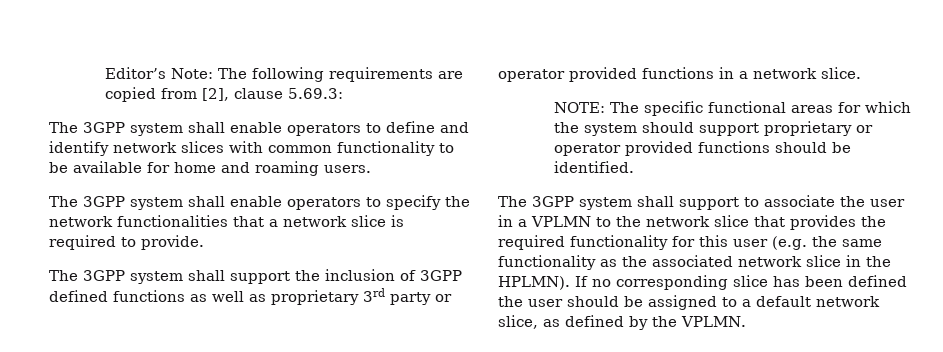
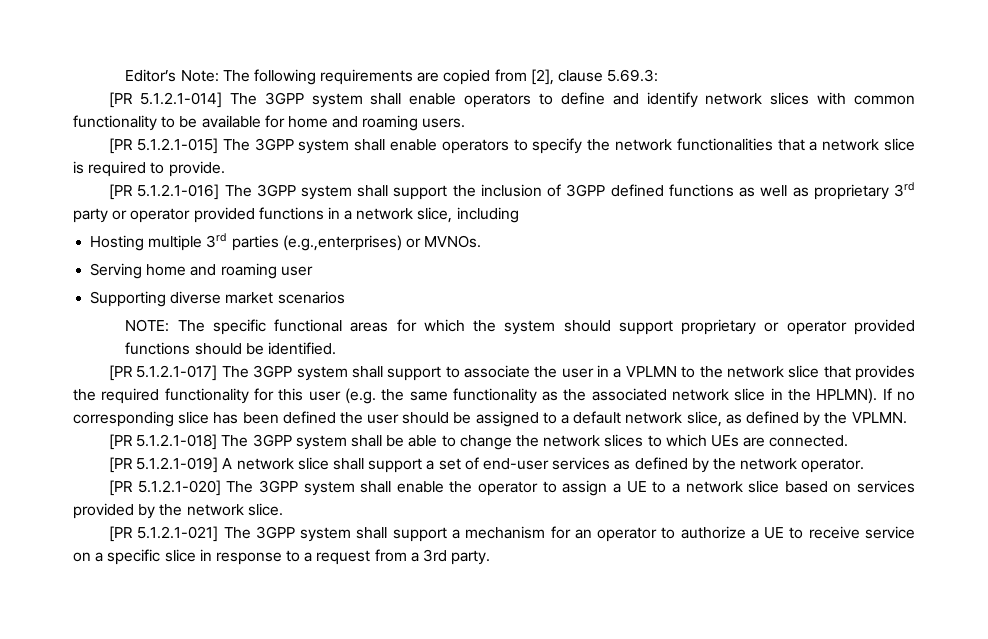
- The 3GPP system shall enable operators to define and identify network slices with common functionality to be available for home and roaming users.
+ [PR 5.1.2.1-014] The 3GPP system shall enable operators to define and identify network slices with common functionality to be available for home and roaming users.
- The 3GPP system shall enable operators to specify the network functionalities that a network slice is required to provide.
+ [PR 5.1.2.1-015] The 3GPP system shall enable operators to specify the network functionalities that a network slice is required to provide.
- The 3GPP system shall support the inclusion of 3GPP defined functions as well as proprietary 3rd party or operator provided functions in a network slice.
+ [PR 5.1.2.1-016] The 3GPP system shall support the inclusion of 3GPP defined functions as well as proprietary 3rd party or operator provided functions in a network slice, including
+ Hosting multiple 3rd parties (e.g.,enterprises) or MVNOs.
+ Serving home and roaming user
+ Supporting diverse market scenarios
- The 3GPP system shall support to associate the user in a VPLMN to the network slice that provides the required functionality for this user (e.g. the same functionality as the associated network slice in the HPLMN).
+ [PR 5.1.2.1-017] The 3GPP system shall support to associate the user in a VPLMN to the network slice that provides the required functionality for this user (e.g. the same functionality as the associated network slice in the HPLMN).
+ [PR 5.1.2.1-018] The 3GPP system shall be able to change the network slices to which UEs are connected.
+ [PR 5.1.2.1-019] A network slice shall support a set of end-user services as defined by the network operator.
+ [PR 5.1.2.1-020] The 3GPP system shall enable the operator to assign a UE to a network slice based on services provided by the network slice.
+ [PR 5.1.2.1-021] The 3GPP system shall support a mechanism for an operator to authorize a UE to receive service on a specific slice in response to a request from a 3rd party.

